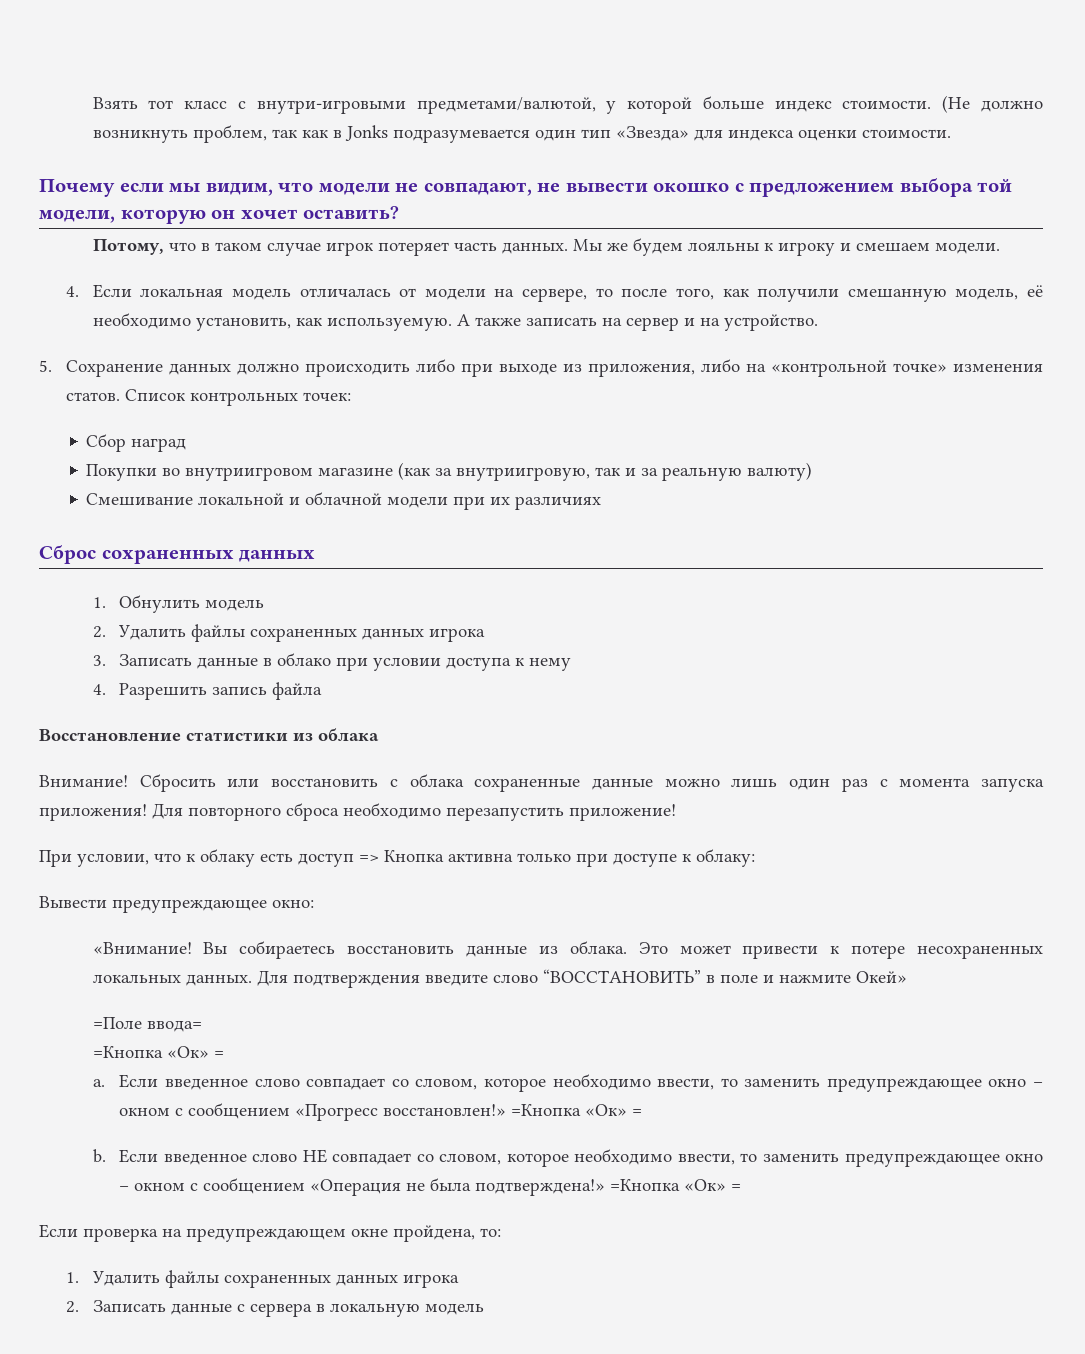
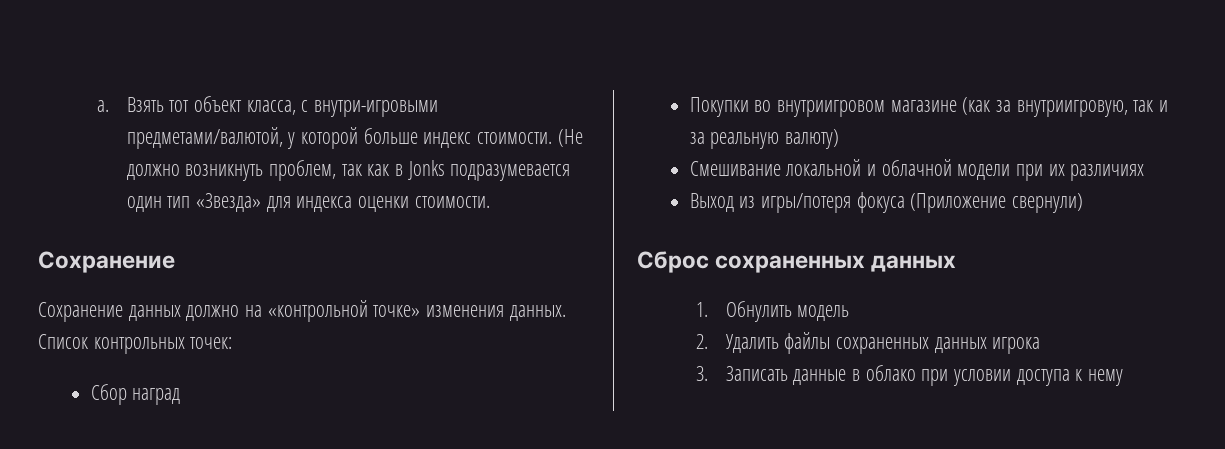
+ a.
- Взять тот класс с внутри-игровыми предметами/валютой, у которой больше индекс стоимости.
+ Взять тот объект класса, с внутри-игровыми предметами/валютой, у которой больше индекс стоимости.
  (Не должно возникнуть проблем, так как в Jonks подразумевается один тип «Звезда» для индекса оценки стоимости.
- Почему если мы видим, что модели не совпадают, не вывести окошко с предложением выбора той модели, которую он хочет оставить?
- Потому, что в таком случае игрок потеряет часть данных. Мы же будем лояльны к игроку и смешаем модели.
- 4. Если локальная модель отличалась от модели на сервере, то после того, как получили смешанную модель, её необходимо установить, как используемую. А также записать на сервер и на устройство.
- 5. Сохранение данных должно происходить либо при выходе из приложения, либо на «контрольной точке» изменения статов.
+ Сохранение
+ Сохранение данных должно на «контрольной точке» изменения данных.
+ Выход из игры/потеря фокуса (Приложение свернули)
- 4. Разрешить запись файла
- Восстановление статистики из облака
- Внимание! Сбросить или восстановить с облака сохраненные данные можно лишь один раз с момента запуска приложения! Для повторного сброса необходимо перезапустить приложение!
- При условии, что к облаку есть доступ => Кнопка активна только при доступе к облаку:
- Вывести предупреждающее окно:
- «Внимание! Вы собираетесь восстановить данные из облака. Это может привести к потере несохраненных локальных данных. Для подтверждения введите слово “ВОССТАНОВИТЬ” в поле и нажмите Окей»
- =Поле ввода=
- =Кнопка «Ок» =
- a. Если введенное слово совпадает со словом, которое необходимо ввести, то заменить предупреждающее окно – окном с сообщением «Прогресс восстановлен!» =Кнопка «Ок» =
- b. Если введенное слово НЕ совпадает со словом, которое необходимо ввести, то заменить предупреждающее окно – окном с сообщением «Операция не была подтверждена!» =Кнопка «Ок» =
- Если проверка на предупреждающем окне пройдена, то:
- 1. Удалить файлы сохраненных данных игрока
- 2. Записать данные с сервера в локальную модель

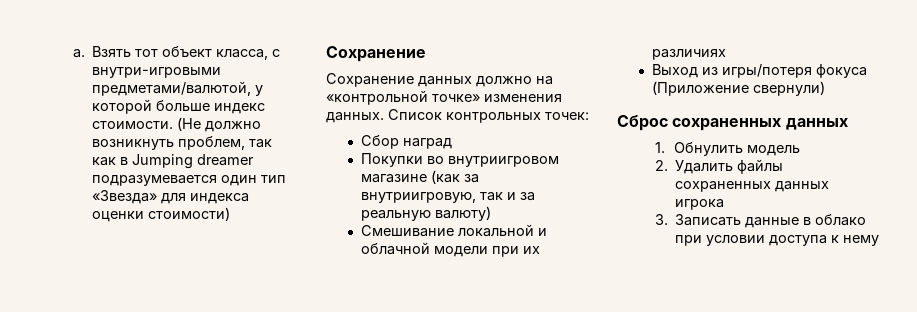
- (Не должно возникнуть проблем, так как в Jonks подразумевается один тип «Звезда» для индекса оценки стоимости.
+ (Не должно возникнуть проблем, так как в Jumping dreamer подразумевается один тип «Звезда» для индекса оценки стоимости)

